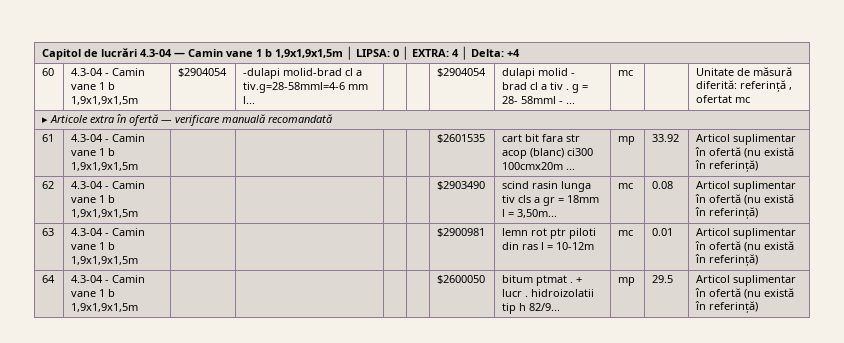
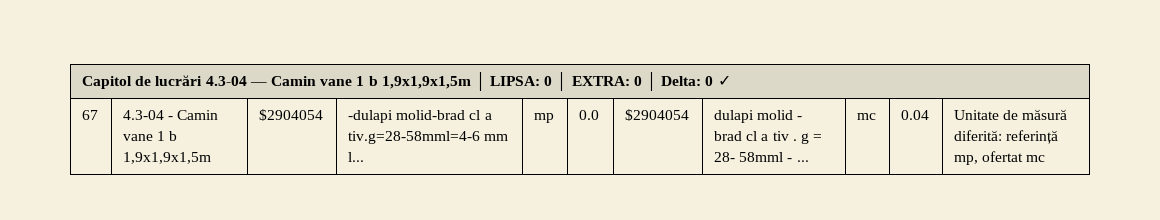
- Capitol de lucrări 4.3-04 — Camin vane 1 b 1,9x1,9x1,5m │ LIPSA: 0 │ EXTRA: 4 │ Delta: +4
- 60 | 4.3-04 - Camin vane 1 b 1,9x1,9x1,5m | $2904054 | -dulapi molid-brad cl a tiv.g=28-58mml=4-6 mm l... | | | $2904054 | dulapi molid - brad cl a tiv . g = 28- 58mml - ... | mc | | Unitate de măsură diferită: referință , ofertat mc
+ Capitol de lucrări 4.3-04 — Camin vane 1 b 1,9x1,9x1,5m │ LIPSA: 0 │ EXTRA: 0 │ Delta: 0 ✓
+ 67 | 4.3-04 - Camin vane 1 b 1,9x1,9x1,5m | $2904054 | -dulapi molid-brad cl a tiv.g=28-58mml=4-6 mm l... | mp | 0.0 | $2904054 | dulapi molid - brad cl a tiv . g = 28- 58mml - ... | mc | 0.04 | Unitate de măsură diferită: referință mp, ofertat mc
- ▸ Articole extra în ofertă — verificare manuală recomandată
- 61 | 4.3-04 - Camin vane 1 b 1,9x1,9x1,5m | | | | | $2601535 | cart bit fara str acop (blanc) ci300 100cmx20m ... | mp | 33.92 | Articol suplimentar în ofertă (nu există în referință)
- 62 | 4.3-04 - Camin vane 1 b 1,9x1,9x1,5m | | | | | $2903490 | scind rasin lunga tiv cls a gr = 18mm l = 3,50m... | mc | 0.08 | Articol suplimentar în ofertă (nu există în referință)
- 63 | 4.3-04 - Camin vane 1 b 1,9x1,9x1,5m | | | | | $2900981 | lemn rot ptr piloti din ras l = 10-12m | mc | 0.01 | Articol suplimentar în ofertă (nu există în referință)
- 64 | 4.3-04 - Camin vane 1 b 1,9x1,9x1,5m | | | | | $2600050 | bitum ptmat . + lucr . hidroizolatii tip h 82/9... | mp | 29.5 | Articol suplimentar în ofertă (nu există în referință)

